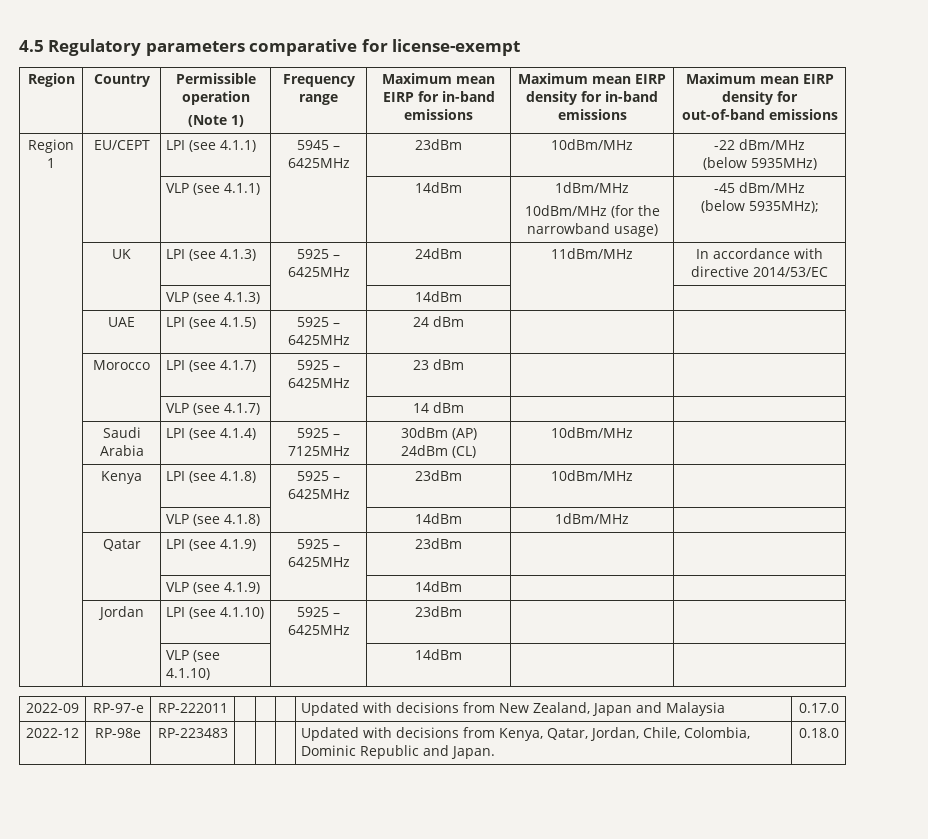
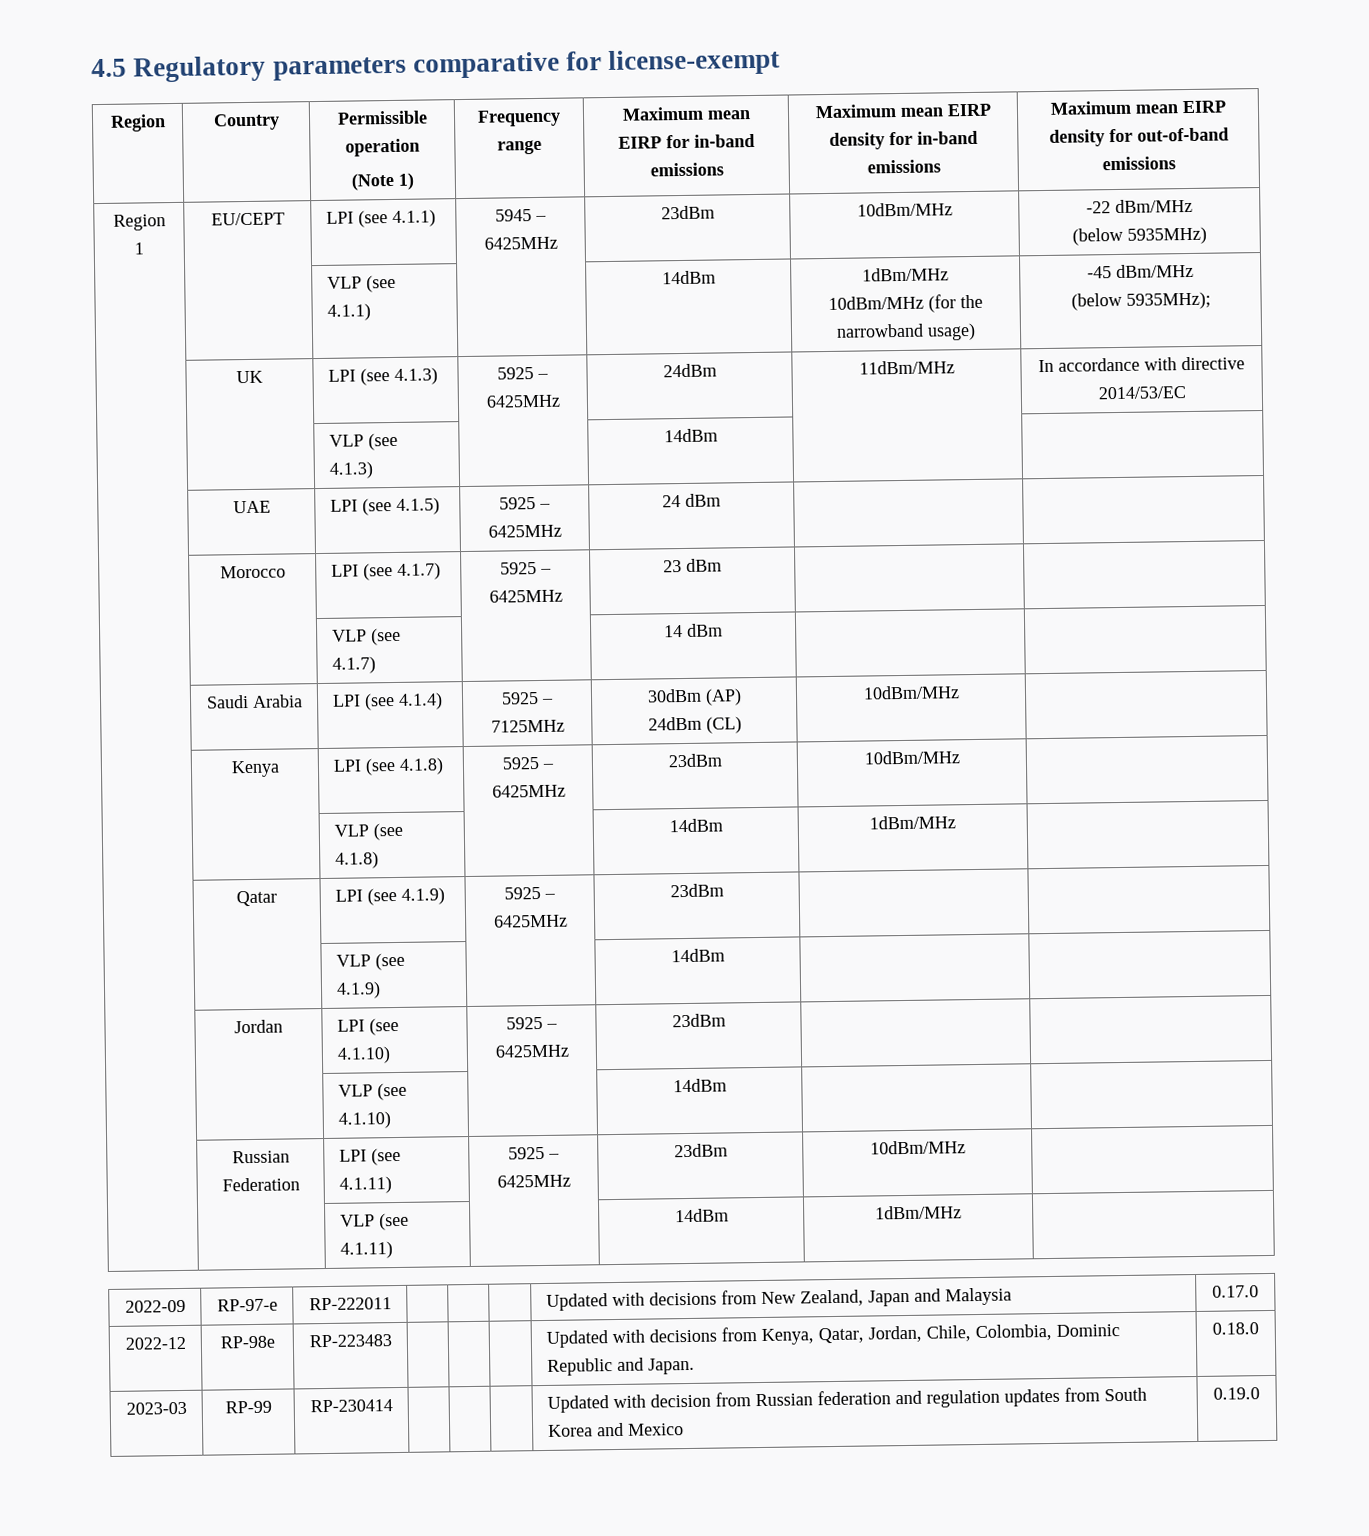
+ | Russian Federation | LPI (see 4.1.11) | 5925 – 6425MHz | 23dBm | 10dBm/MHz |
+ | | VLP (see 4.1.11) | | 14dBm | 1dBm/MHz |
+ 2023-03 | RP-99 | RP-230414 | | | | Updated with decision from Russian federation and regulation updates from South Korea and Mexico | 0.19.0

